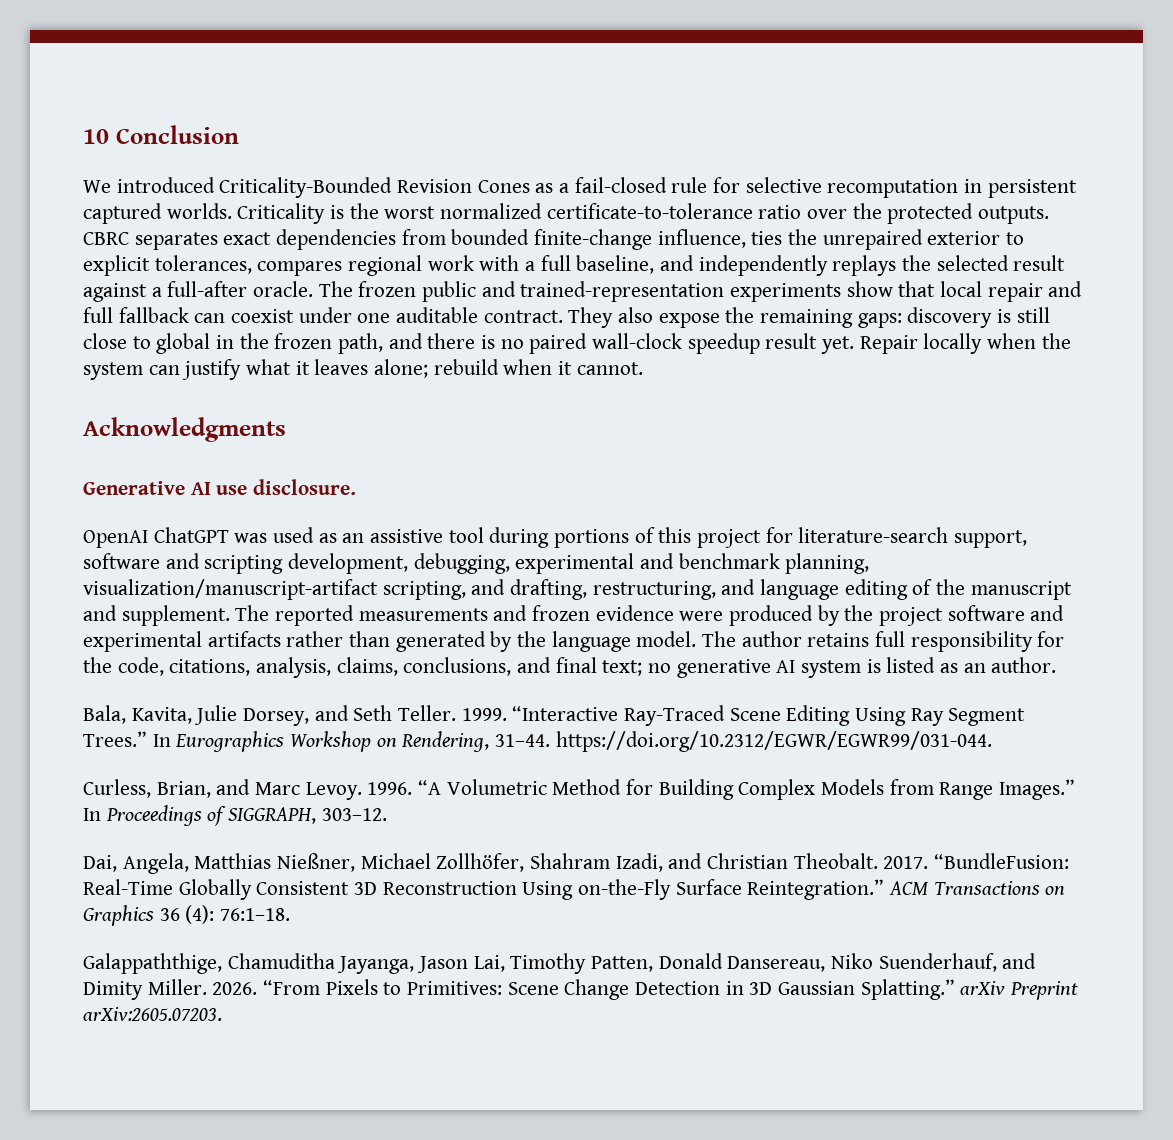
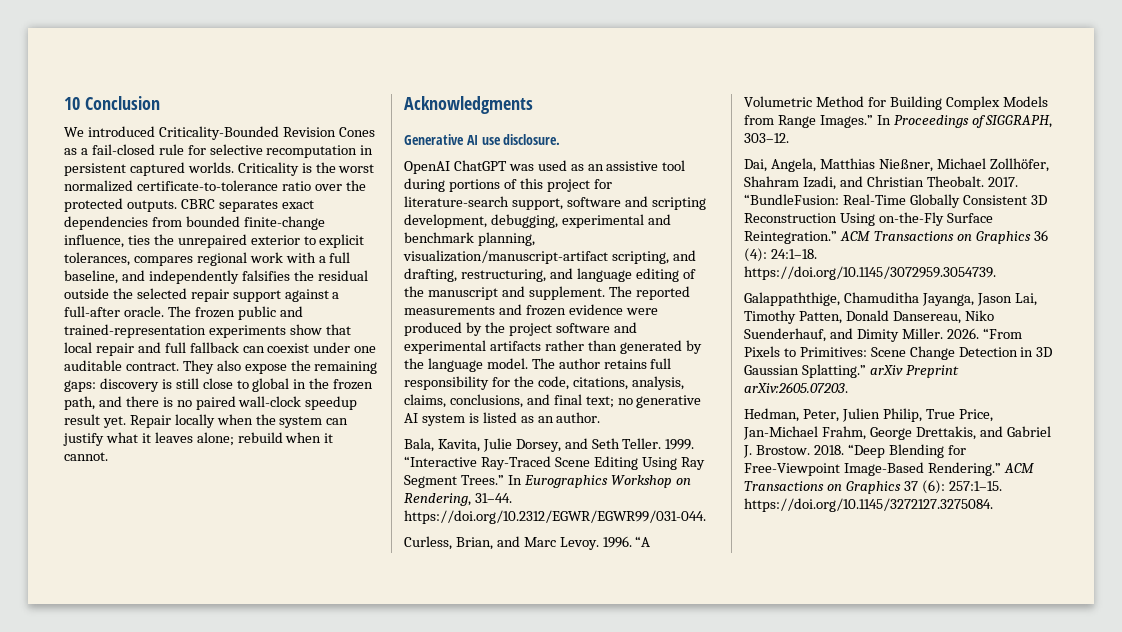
- CBRC separates exact dependencies from bounded finite-change influence, ties the unrepaired exterior to explicit tolerances, compares regional work with a full baseline, and independently replays the selected result against a full-after oracle.
+ CBRC separates exact dependencies from bounded finite-change influence, ties the unrepaired exterior to explicit tolerances, compares regional work with a full baseline, and independently falsifies the residual outside the selected repair support against a full-after oracle.
- ACM Transactions on Graphics 36 (4): 76:1–18.
+ ACM Transactions on Graphics 36 (4): 24:1–18. https://doi.org/10.1145/3072959.3054739.
+ Hedman, Peter, Julien Philip, True Price, Jan-Michael Frahm, George Drettakis, and Gabriel J. Brostow. 2018. “Deep Blending for Free-Viewpoint Image-Based Rendering.” ACM Transactions on Graphics 37 (6): 257:1–15. https://doi.org/10.1145/3272127.3275084.

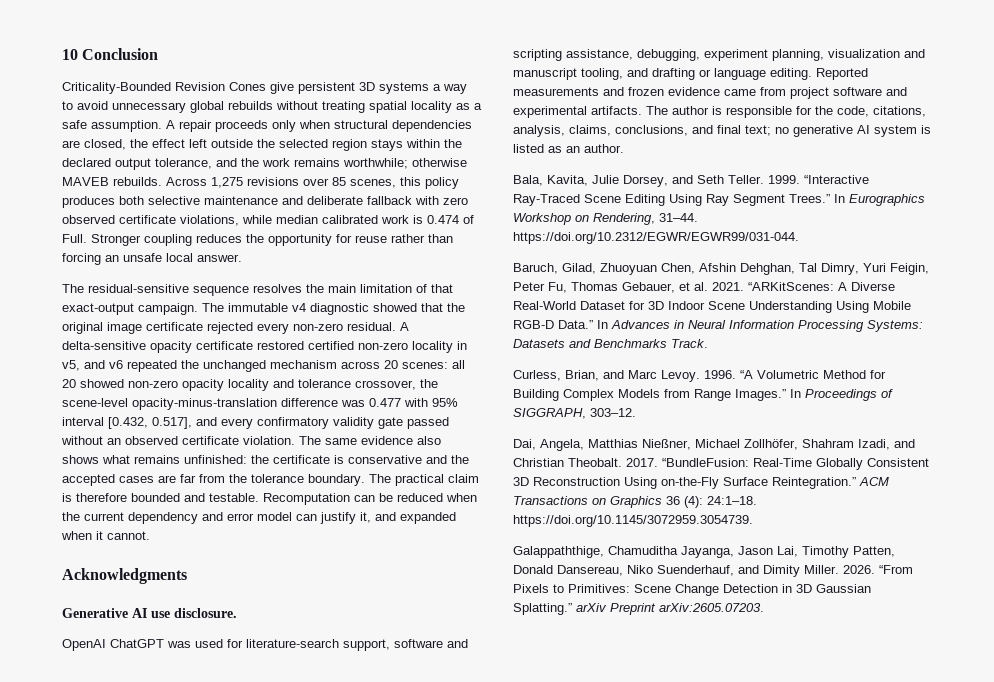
- We introduced Criticality-Bounded Revision Cones as a fail-closed rule for selective recomputation in persistent captured worlds. Criticality is the worst normalized certificate-to-tolerance ratio over the protected outputs. CBRC separates exact dependencies from bounded finite-change influence, ties the unrepaired exterior to explicit tolerances, compares regional work with a full baseline, and independently falsifies the residual outside the selected repair support against a full-after oracle. The frozen public and trained-representation experiments show that local repair and full fallback can coexist under one auditable contract. They also expose the remaining gaps: discovery is still close to global in the frozen path, and there is no paired wall-clock speedup result yet. Repair locally when the system can justify what it leaves alone; rebuild when it cannot.
+ Criticality-Bounded Revision Cones give persistent 3D systems a way to avoid unnecessary global rebuilds without treating spatial locality as a safe assumption. A repair proceeds only when structural dependencies are closed, the effect left outside the selected region stays within the declared output tolerance, and the work remains worthwhile; otherwise MAVEB rebuilds. Across 1,275 revisions over 85 scenes, this policy produces both selective maintenance and deliberate fallback with zero observed certificate violations, while median calibrated work is 0.474 of Full. Stronger coupling reduces the opportunity for reuse rather than forcing an unsafe local answer.
+ The residual-sensitive sequence resolves the main limitation of that exact-output campaign. The immutable v4 diagnostic showed that the original image certificate rejected every non-zero residual. A delta-sensitive opacity certificate restored certified non-zero locality in v5, and v6 repeated the unchanged mechanism across 20 scenes: all 20 showed non-zero opacity locality and tolerance crossover, the scene-level opacity-minus-translation difference was 0.477 with 95% interval [0.432, 0.517], and every confirmatory validity gate passed without an observed certificate violation. The same evidence also shows what remains unfinished: the certificate is conservative and the accepted cases are far from the tolerance boundary. The practical claim is therefore bounded and testable. Recomputation can be reduced when the current dependency and error model can justify it, and expanded when it cannot.
- OpenAI ChatGPT was used as an assistive tool during portions of this project for literature-search support, software and scripting development, debugging, experimental and benchmark planning, visualization/manuscript-artifact scripting, and drafting, restructuring, and language editing of the manuscript and supplement. The reported measurements and frozen evidence were produced by the project software and experimental artifacts rather than generated by the language model. The author retains full responsibility for the code, citations, analysis, claims, conclusions, and final text; no generative AI system is listed as an author.
+ OpenAI ChatGPT was used for literature-search support, software and scripting assistance, debugging, experiment planning, visualization and manuscript tooling, and drafting or language editing. Reported measurements and frozen evidence came from project software and experimental artifacts. The author is responsible for the code, citations, analysis, claims, conclusions, and final text; no generative AI system is listed as an author.
+ Baruch, Gilad, Zhuoyuan Chen, Afshin Dehghan, Tal Dimry, Yuri Feigin, Peter Fu, Thomas Gebauer, et al. 2021. “ARKitScenes: A Diverse Real-World Dataset for 3D Indoor Scene Understanding Using Mobile RGB-D Data.” In Advances in Neural Information Processing Systems: Datasets and Benchmarks Track.
- Hedman, Peter, Julien Philip, True Price, Jan-Michael Frahm, George Drettakis, and Gabriel J. Brostow. 2018. “Deep Blending for Free-Viewpoint Image-Based Rendering.” ACM Transactions on Graphics 37 (6): 257:1–15. https://doi.org/10.1145/3272127.3275084.

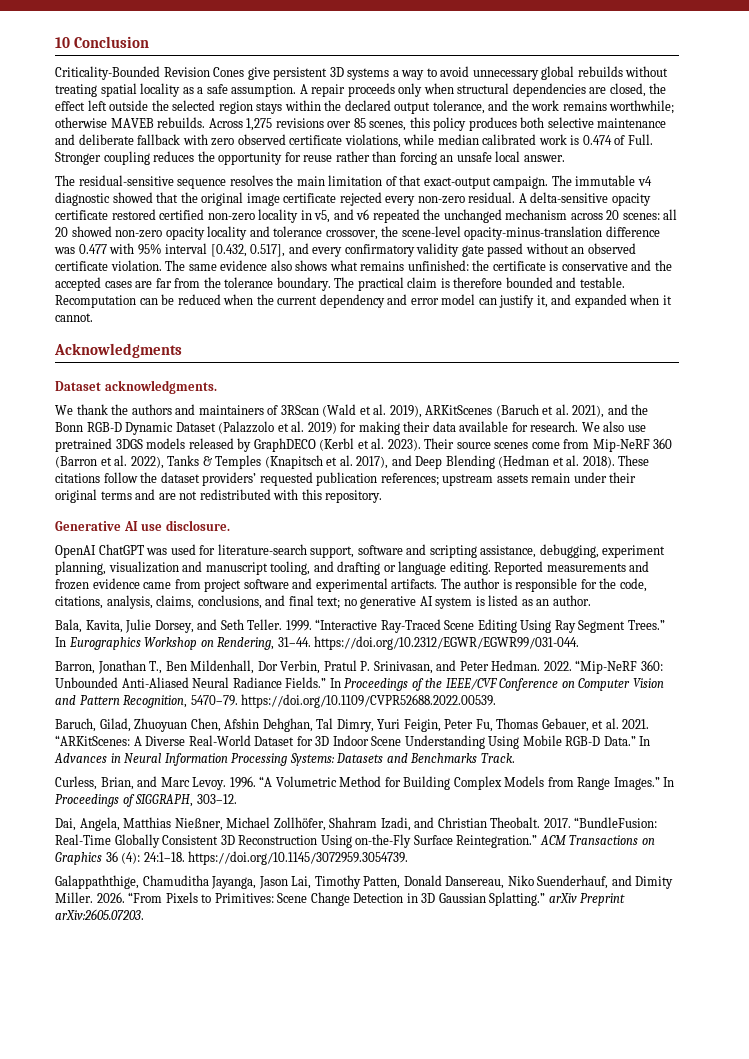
+ Dataset acknowledgments.
+ We thank the authors and maintainers of 3RScan (Wald et al. 2019), ARKitScenes (Baruch et al. 2021), and the Bonn RGB-D Dynamic Dataset (Palazzolo et al. 2019) for making their data available for research. We also use pretrained 3DGS models released by GraphDECO (Kerbl et al. 2023). Their source scenes come from Mip-NeRF 360 (Barron et al. 2022), Tanks & Temples (Knapitsch et al. 2017), and Deep Blending (Hedman et al. 2018). These citations follow the dataset providers’ requested publication references; upstream assets remain under their original terms and are not redistributed with this repository.
+ Barron, Jonathan T., Ben Mildenhall, Dor Verbin, Pratul P. Srinivasan, and Peter Hedman. 2022. “Mip-NeRF 360: Unbounded Anti-Aliased Neural Radiance Fields.” In Proceedings of the IEEE/CVF Conference on Computer Vision and Pattern Recognition, 5470–79. https://doi.org/10.1109/CVPR52688.2022.00539.

